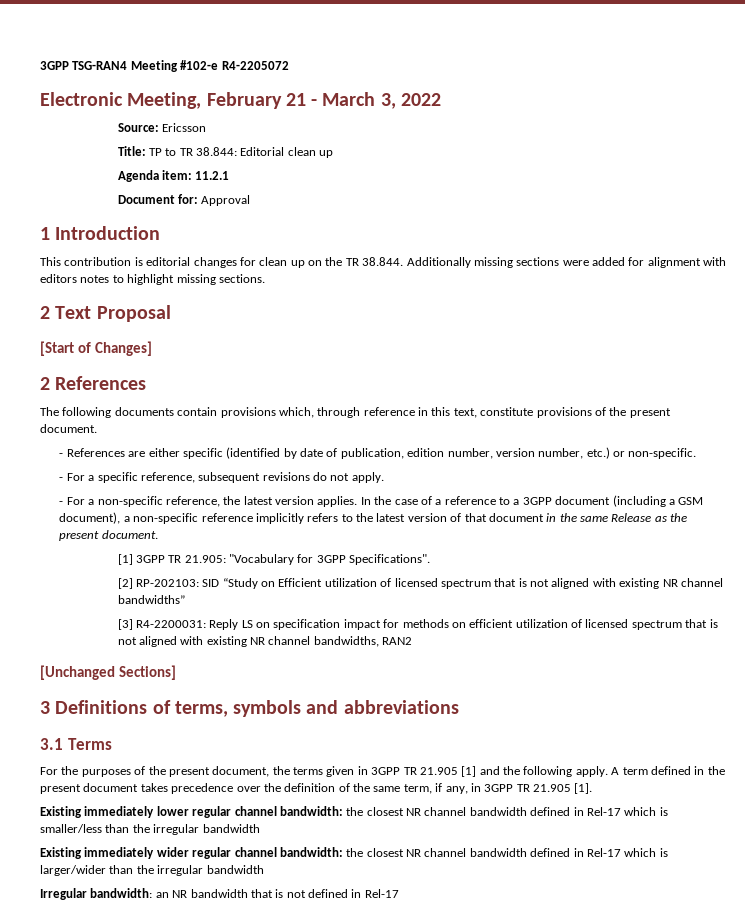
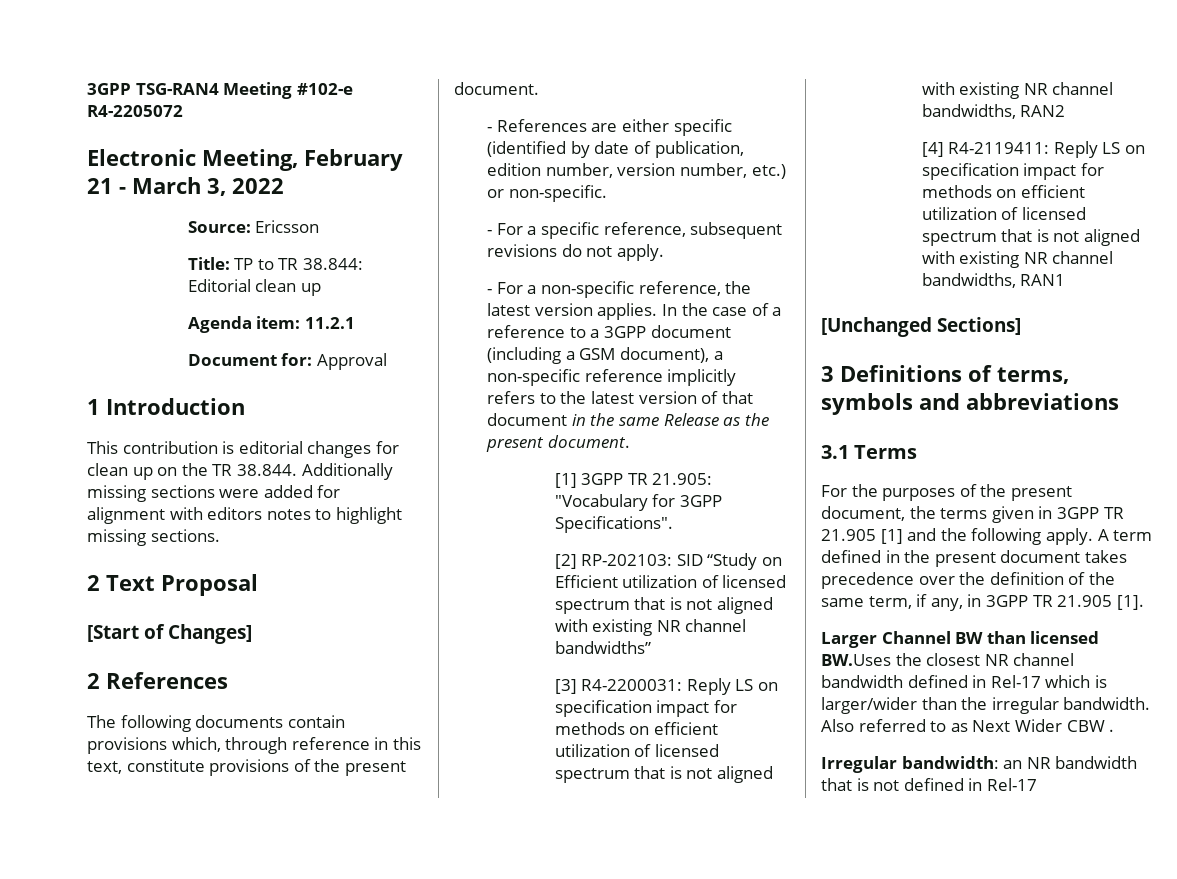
+ [4] R4-2119411: Reply LS on specification impact for methods on efficient utilization of licensed spectrum that is not aligned with existing NR channel bandwidths, RAN1
- Existing immediately lower regular channel bandwidth: the closest NR channel bandwidth defined in Rel-17 which is smaller/less than the irregular bandwidth
- Existing immediately wider regular channel bandwidth: the closest NR channel bandwidth defined in Rel-17 which is larger/wider than the irregular bandwidth
+ Larger Channel BW than licensed BW.Uses the closest NR channel bandwidth defined in Rel-17 which is larger/wider than the irregular bandwidth. Also referred to as Next Wider CBW .

